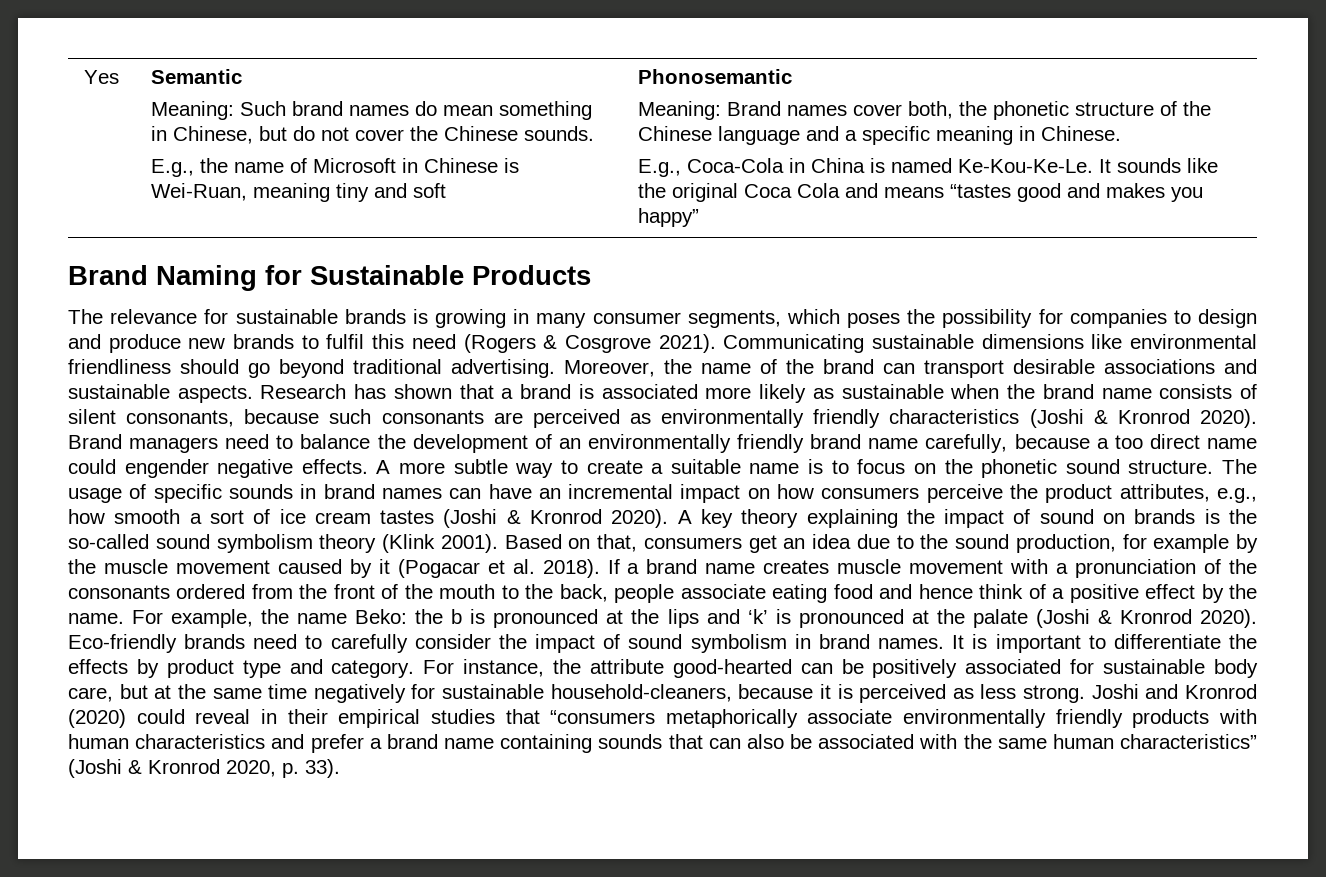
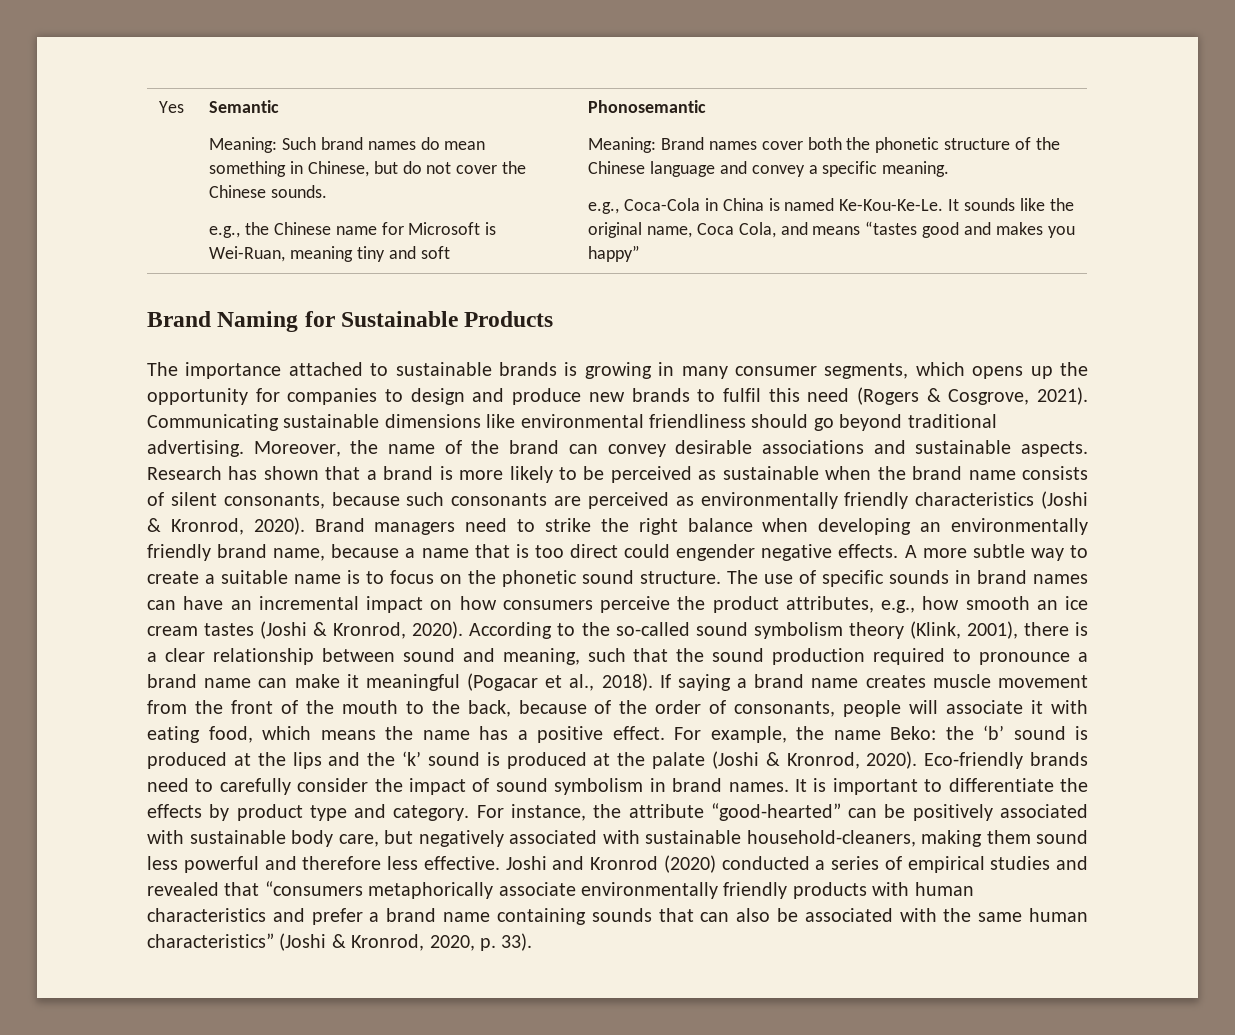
- E.g., the name of Microsoft in Chinese is Wei-Ruan, meaning tiny and soft
+ e.g., the Chinese name for Microsoft is Wei-Ruan, meaning tiny and soft
- Meaning: Brand names cover both, the phonetic structure of the Chinese language and a specific meaning in Chinese.
- E.g., Coca-Cola in China is named Ke-Kou-Ke-Le.
+ Meaning: Brand names cover both the phonetic structure of the Chinese language and convey a specific meaning.
+ e.g., Coca-Cola in China is named Ke-Kou-Ke-Le.
- It sounds like the original Coca Cola and means “tastes good and makes you happy”
+ It sounds like the original name, Coca Cola, and means “tastes good and makes you happy”
- The relevance for sustainable brands is growing in many consumer segments, which poses the possibility for companies to design and produce new brands to fulfil this need (Rogers & Cosgrove 2021).
+ The importance attached to sustainable brands is growing in many consumer segments, which opens up the opportunity for companies to design and produce new brands to fulfil this need (Rogers & Cosgrove, 2021).
- Moreover, the name of the brand can transport desirable associations and sustainable aspects.
+ Moreover, the name of the brand can convey desirable associations and sustainable aspects.
- Research has shown that a brand is associated more likely as sustainable when the brand name consists of silent consonants, because such consonants are perceived as environmentally friendly characteristics (Joshi & Kronrod 2020).
+ Research has shown that a brand is more likely to be perceived as sustainable when the brand name consists of silent consonants, because such consonants are perceived as environmentally friendly characteristics (Joshi & Kronrod, 2020).
- Brand managers need to balance the development of an environmentally friendly brand name carefully, because a too direct name could engender negative effects.
+ Brand managers need to strike the right balance when developing an environmentally friendly brand name, because a name that is too direct could engender negative effects.
- The usage of specific sounds in brand names can have an incremental impact on how consumers perceive the product attributes, e.g., how smooth a sort of ice cream tastes (Joshi & Kronrod 2020). A key theory explaining the impact of sound on brands is the so-called sound symbolism theory (Klink 2001). Based on that, consumers get an idea due to the sound production, for example by the muscle movement caused by it (Pogacar et al. 2018).
+ The use of specific sounds in brand names can have an incremental impact on how consumers perceive the product attributes, e.g., how smooth an ice cream tastes (Joshi & Kronrod, 2020). According to the so-called sound symbolism theory (Klink, 2001), there is a clear relationship between sound and meaning, such that the sound production required to pronounce a brand name can make it meaningful (Pogacar et al., 2018).
- If a brand name creates muscle movement with a pronunciation of the consonants ordered from the front of the mouth to the back, people associate eating food and hence think of a positive effect by the name.
+ If saying a brand name creates muscle movement from the front of the mouth to the back, because of the order of consonants, people will associate it with eating food, which means the name has a positive effect.
- For example, the name Beko: the b is pronounced at the lips and ‘k’ is pronounced at the palate (Joshi & Kronrod 2020).
+ For example, the name Beko: the ‘b’ sound is produced at the lips and the ‘k’ sound is produced at the palate (Joshi & Kronrod, 2020).
- For instance, the attribute good-hearted can be positively associated for sustainable body care, but at the same time negatively for sustainable household-cleaners, because it is perceived as less strong. Joshi and Kronrod (2020) could reveal in their empirical studies that “consumers metaphorically associate environmentally friendly products with human characteristics and prefer a brand name containing sounds that can also be associated with the same human characteristics” (Joshi & Kronrod 2020, p. 33).
+ For instance, the attribute “good-hearted” can be positively associated with sustainable body care, but negatively associated with sustainable household-cleaners, making them sound less powerful and therefore less effective. Joshi and Kronrod (2020) conducted a series of empirical studies and revealed that “consumers metaphorically associate environmentally friendly products with human characteristics and prefer a brand name containing sounds that can also be associated with the same human characteristics” (Joshi & Kronrod, 2020, p. 33).

